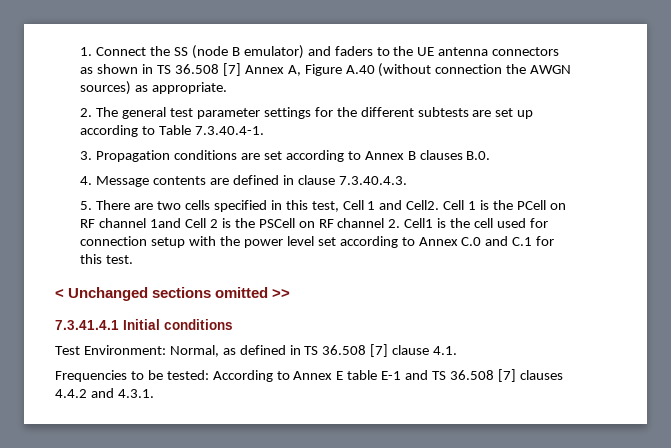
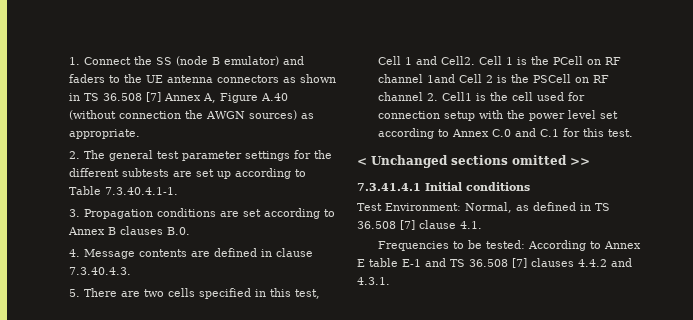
- 2. The general test parameter settings for the different subtests are set up according to Table 7.3.40.4-1.
+ 2. The general test parameter settings for the different subtests are set up according to Table 7.3.40.4.1-1.

